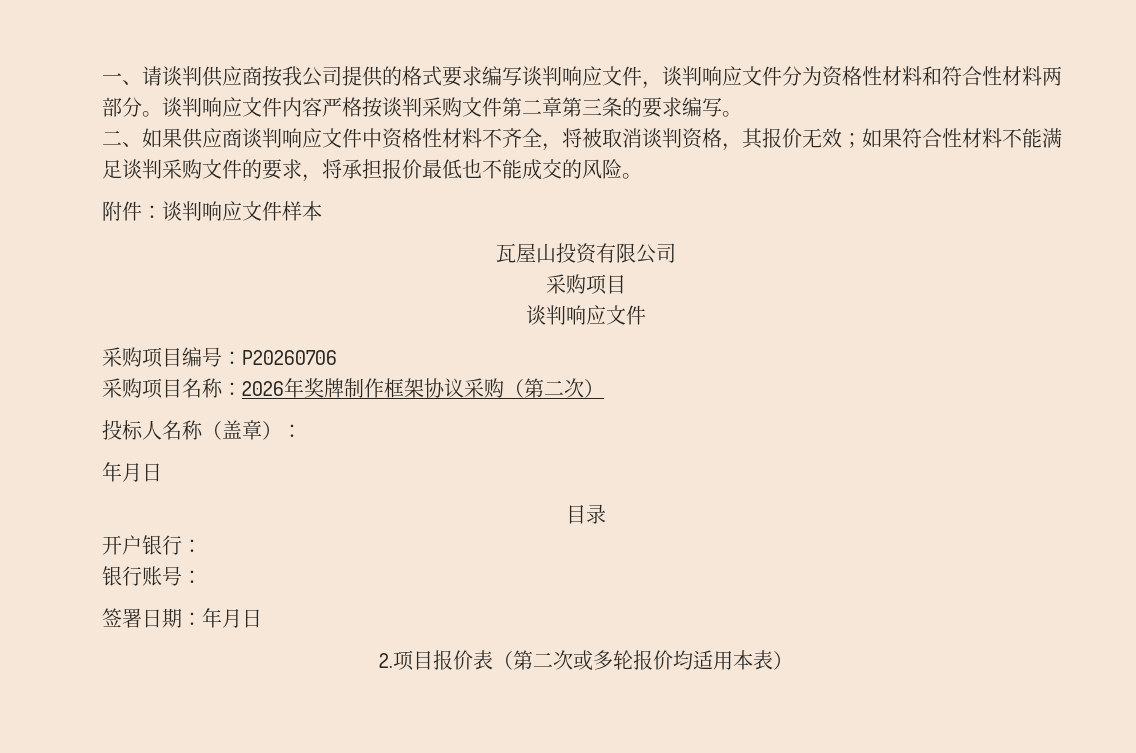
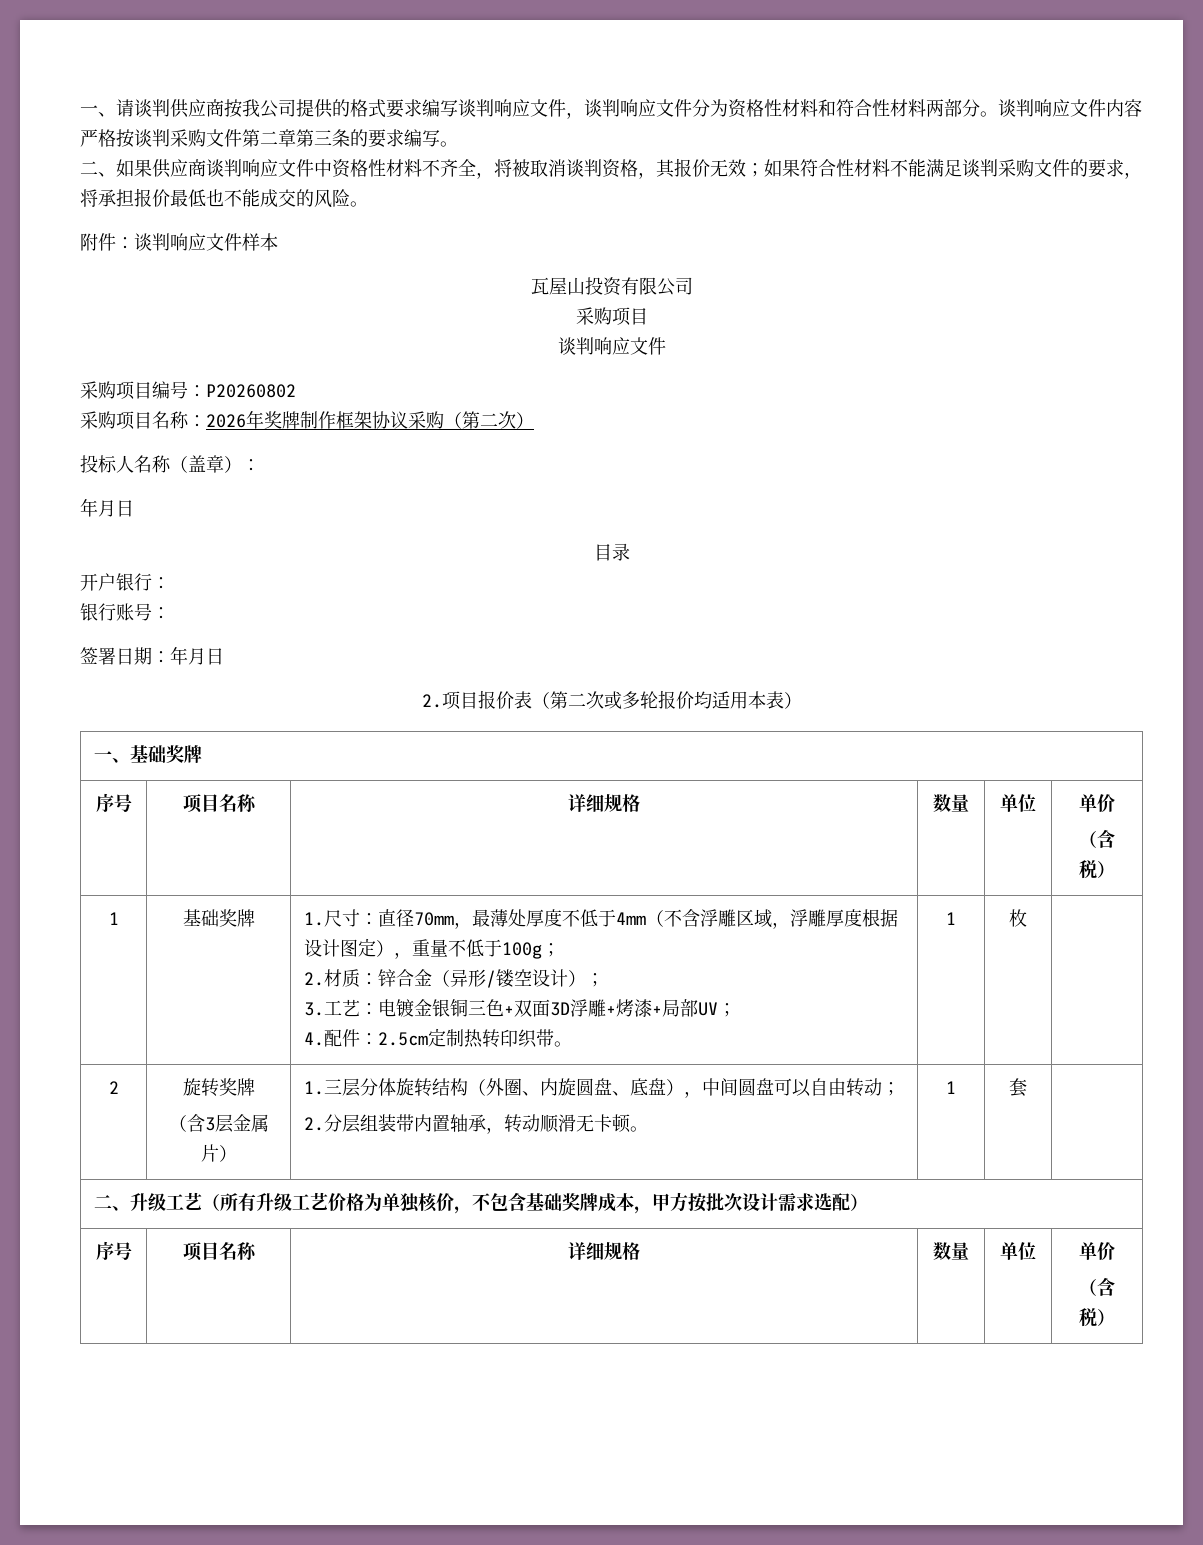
- 采购项目编号：P20260706
+ 采购项目编号：P20260802
+ 一、基础奖牌
+ 序号 | 项目名称 | 详细规格 | 数量 | 单位 | 单价
+ （含税）
+ 1 | 基础奖牌 | 1.尺寸：直径70mm，最薄处厚度不低于4mm（不含浮雕区域，浮雕厚度根据设计图定），重量不低于100g；
+ 2.材质：锌合金（异形/镂空设计）；
+ 3.工艺：电镀金银铜三色+双面3D浮雕+烤漆+局部UV；
+ 4.配件：2.5cm定制热转印织带。 | 1 | 枚 |
+ 2 | 旋转奖牌
+ （含3层金属片） | 1.三层分体旋转结构（外圈、内旋圆盘、底盘），中间圆盘可以自由转动；
+ 2.分层组装带内置轴承，转动顺滑无卡顿。 | 1 | 套 |
+ 二、升级工艺（所有升级工艺价格为单独核价，不包含基础奖牌成本，甲方按批次设计需求选配）
+ 序号 | 项目名称 | 详细规格 | 数量 | 单位 | 单价
+ （含税）

